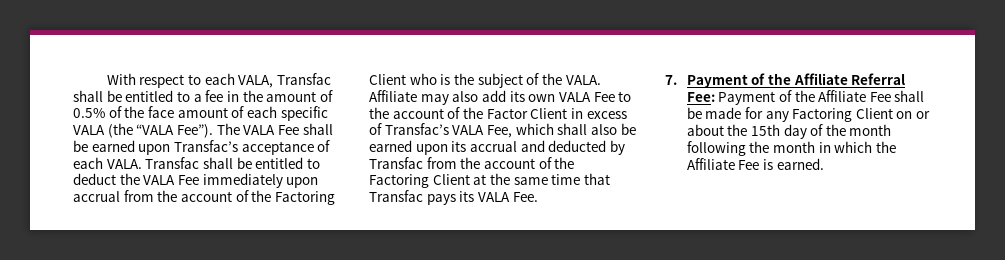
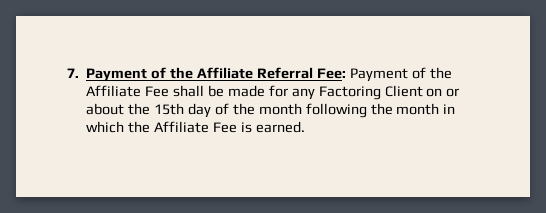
- With respect to each VALA, Transfac shall be entitled to a fee in the amount of 0.5% of the face amount of each specific VALA (the “VALA Fee”). The VALA Fee shall be earned upon Transfac’s acceptance of each VALA. Transfac shall be entitled to deduct the VALA Fee immediately upon accrual from the account of the Factoring Client who is the subject of the VALA. Affiliate may also add its own VALA Fee to the account of the Factor Client in excess of Transfac’s VALA Fee, which shall also be earned upon its accrual and deducted by Transfac from the account of the Factoring Client at the same time that Transfac pays its VALA Fee.

